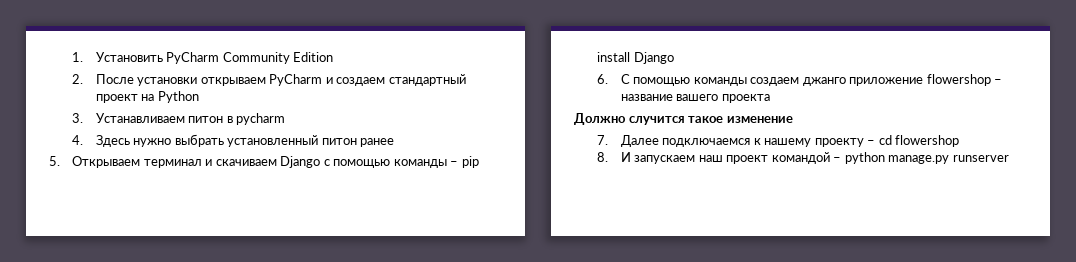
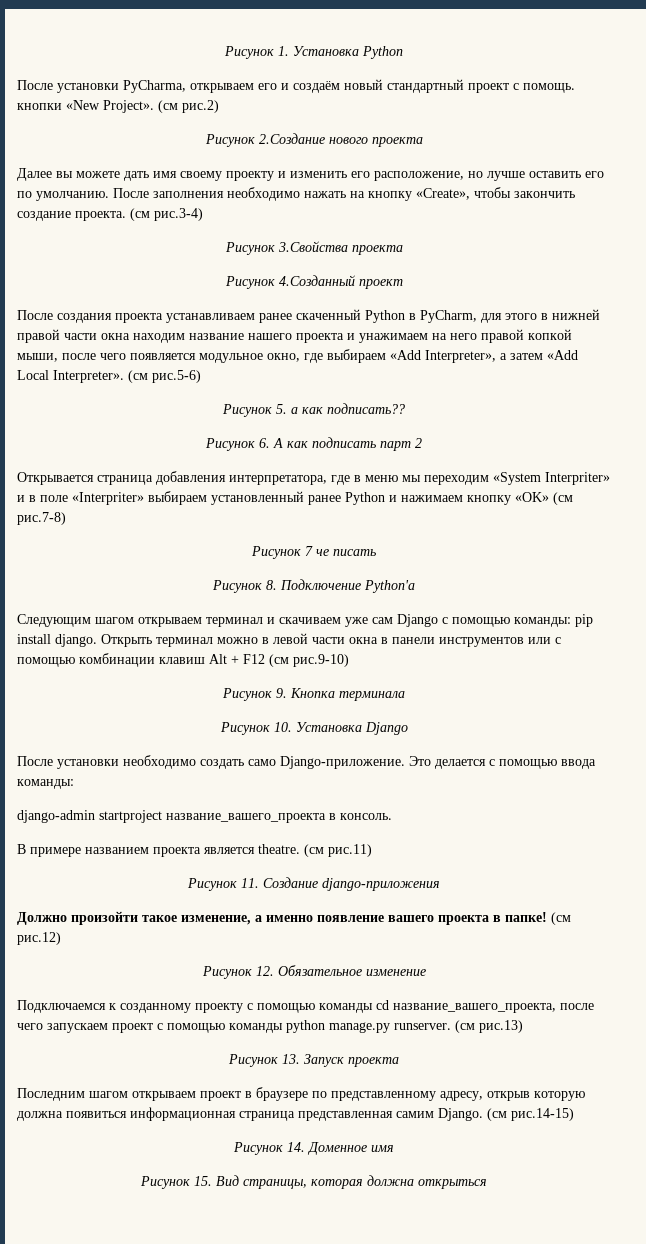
- 1. Установить PyCharm Community Edition
- 2. После установки открываем PyCharm и создаем стандартный проект на Python
- 3. Устанавливаем питон в pycharm
- 4. Здесь нужно выбрать установленный питон ранее
- 5. Открываем терминал и скачиваем Django с помощью команды – pip install Django
- 6. С помощью команды создаем джанго приложение flowershop – название вашего проекта
- Должно случится такое изменение
- 7. Далее подключаемся к нашему проекту – cd flowershop
- 8. И запускаем наш проект командой – python manage.py runserver
+ Рисунок 1. Установка Python
+ После установки PyCharma, открываем его и создаём новый стандартный проект с помощь. кнопки «New Project». (см рис.2)
+ Рисунок 2.Создание нового проекта
+ Далее вы можете дать имя своему проекту и изменить его расположение, но лучше оставить его по умолчанию. После заполнения необходимо нажать на кнопку «Create», чтобы закончить создание проекта. (см рис.3-4)
+ Рисунок 3.Свойства проекта
+ Рисунок 4.Созданный проект
+ После создания проекта устанавливаем ранее скаченный Python в PyCharm, для этого в нижней правой части окна находим название нашего проекта и yнажимаем на него правой копкой мыши, после чего появляется модульное окно, где выбираем «Add Interpreter», а затем «Add Local Interpreter». (см рис.5-6)
+ Рисунок 5. а как подписать??
+ Рисунок 6. А как подписать парт 2
+ Открывается страница добавления интерпретатора, где в меню мы переходим «System Interpriter» и в поле «Interpriter» выбираем установленный ранее Python и нажимаем кнопку «OK» (см рис.7-8)
+ Рисунок 7 че писать
+ Рисунок 8. Подключение Python'a
+ Следующим шагом открываем терминал и скачиваем уже сам Django с помощью команды: pip install django. Открыть терминал можно в левой части окна в панели инструментов или с помощью комбинации клавиш Alt + F12 (см рис.9-10)
+ Рисунок 9. Кнопка терминала
+ Рисунок 10. Установка Django
+ После установки необходимо создать само Django-приложение. Это делается с помощью ввода команды:
+ django-admin startproject название_вашего_проекта в консоль.
+ В примере названием проекта является theatre. (см рис.11)
+ Рисунок 11. Создание django-приложения
+ Должно произойти такое изменение, а именно появление вашего проекта в папке! (см рис.12)
+ Рисунок 12. Обязательное изменение
+ Подключаемся к созданному проекту с помощью команды cd название_вашего_проекта, после чего запускаем проект с помощью команды python manage.py runserver. (см рис.13)
+ Рисунок 13. Запуск проекта
+ Последним шагом открываем проект в браузере по представленному адресу, открыв которую должна появиться информационная страница представленная самим Django. (см рис.14-15)
+ Рисунок 14. Доменное имя
+ Рисунок 15. Вид страницы, которая должна открыться

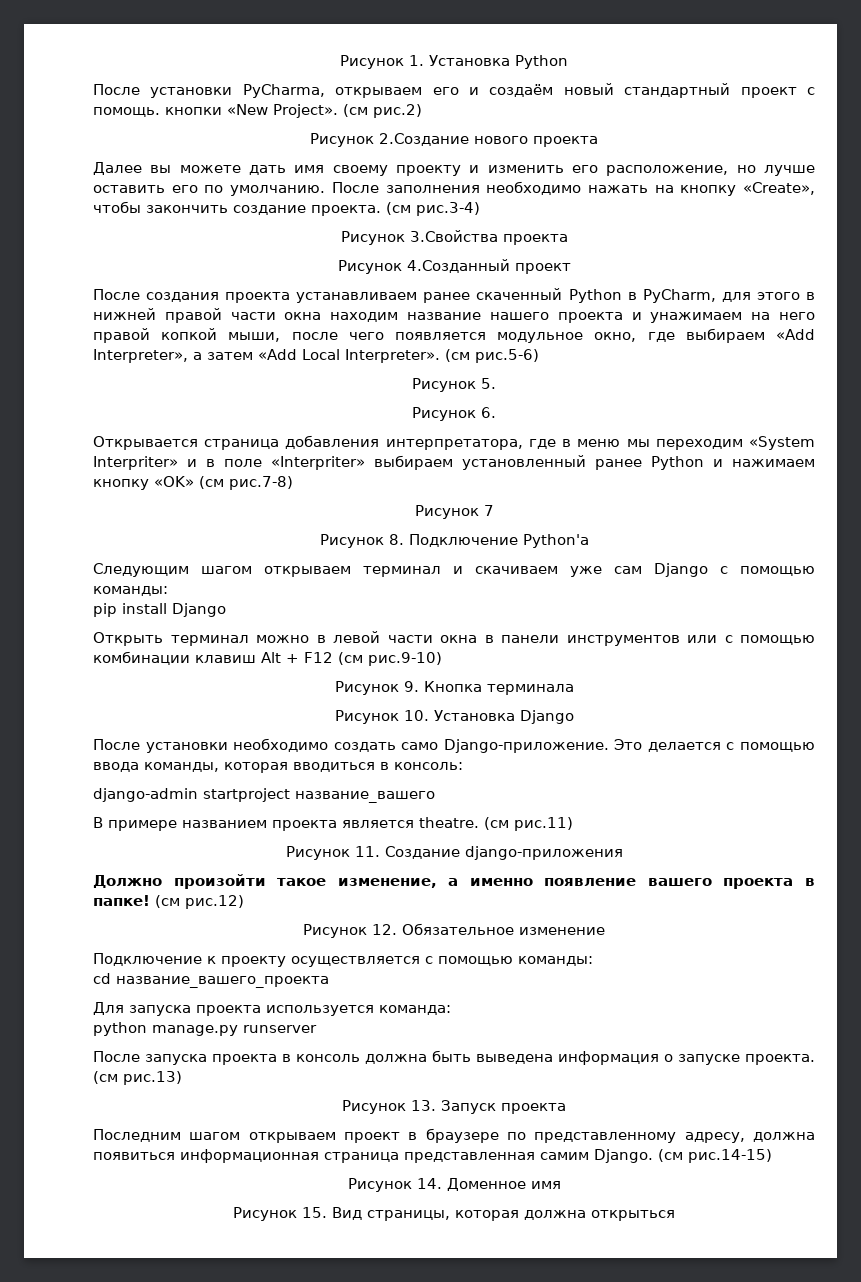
- Рисунок 5. а как подписать??
+ Рисунок 5.
- Рисунок 6. А как подписать парт 2
+ Рисунок 6.
- Рисунок 7 че писать
+ Рисунок 7
- Следующим шагом открываем терминал и скачиваем уже сам Django с помощью команды: pip install django. Открыть терминал можно в левой части окна в панели инструментов или с помощью комбинации клавиш Alt + F12 (см рис.9-10)
+ Следующим шагом открываем терминал и скачиваем уже сам Django с помощью команды:
+ pip install Django
+ Открыть терминал можно в левой части окна в панели инструментов или с помощью комбинации клавиш Alt + F12 (см рис.9-10)
- Это делается с помощью ввода команды:
+ Это делается с помощью ввода команды, которая вводиться в консоль:
- django-admin startproject название_вашего_проекта в консоль.
+ django-admin startproject название_вашего
- Подключаемся к созданному проекту с помощью команды cd название_вашего_проекта, после чего запускаем проект с помощью команды python manage.py runserver.
+ Подключение к проекту осуществляется с помощью команды:
+ cd название_вашего_проекта
+ Для запуска проекта используется команда:
+ python manage.py runserver
+ После запуска проекта в консоль должна быть выведена информация о запуске проекта.
- Последним шагом открываем проект в браузере по представленному адресу, открыв которую должна появиться информационная страница представленная самим Django.
+ Последним шагом открываем проект в браузере по представленному адресу, должна появиться информационная страница представленная самим Django.

